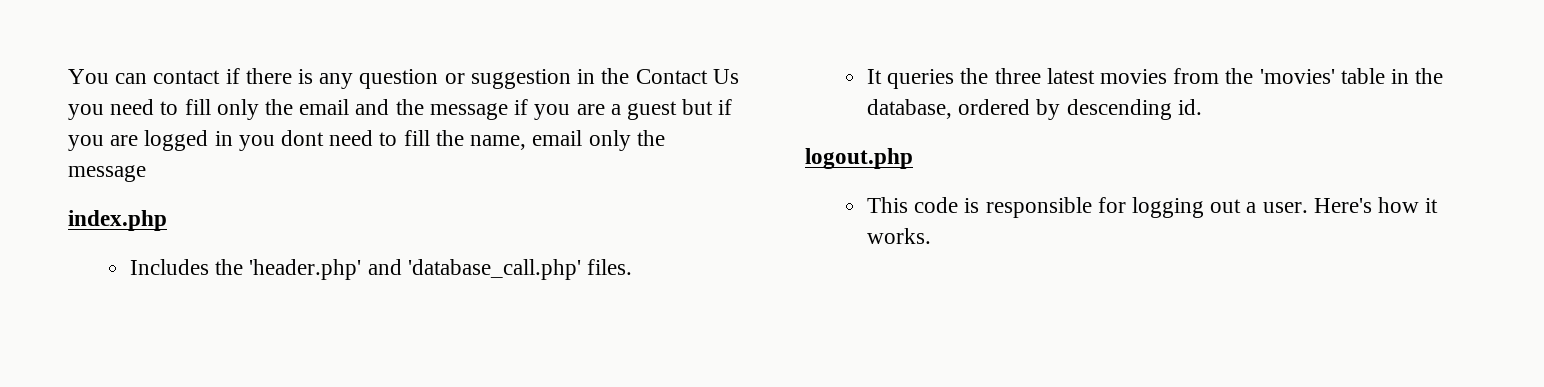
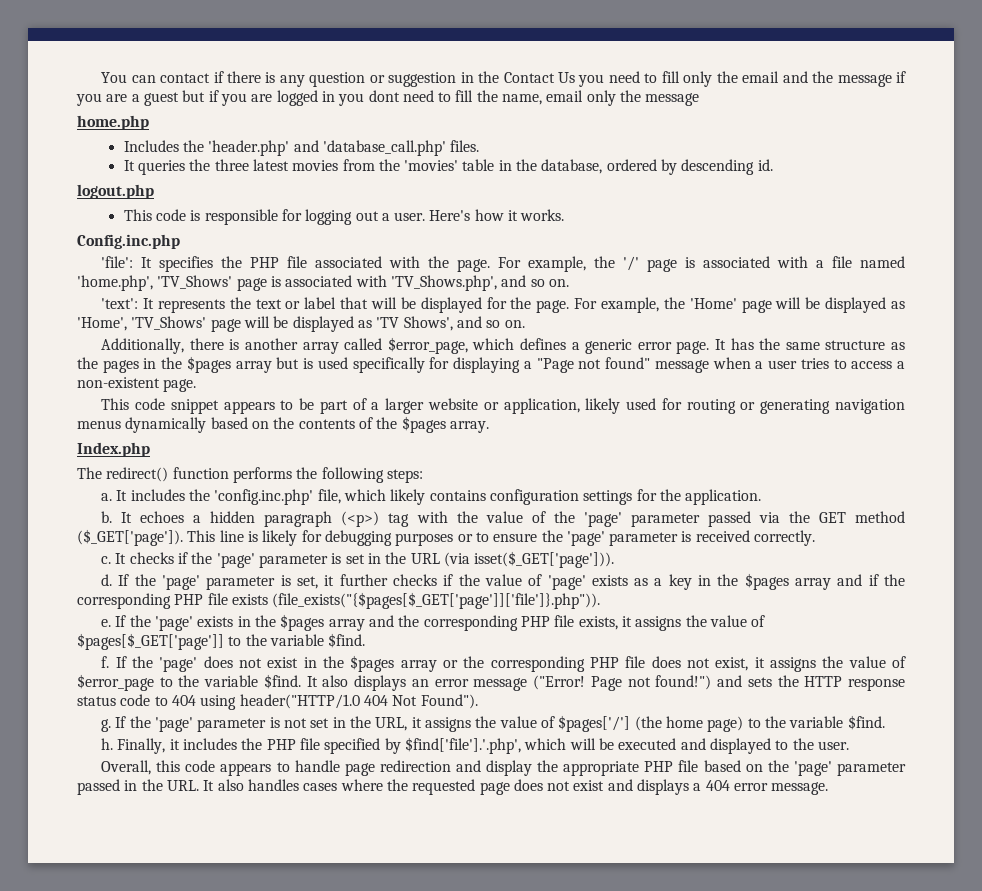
- index.php
+ home.php
+ Config.inc.php
+ 'file': It specifies the PHP file associated with the page. For example, the '/' page is associated with a file named 'home.php', 'TV_Shows' page is associated with 'TV_Shows.php', and so on.
+ 'text': It represents the text or label that will be displayed for the page. For example, the 'Home' page will be displayed as 'Home', 'TV_Shows' page will be displayed as 'TV Shows', and so on.
+ Additionally, there is another array called $error_page, which defines a generic error page. It has the same structure as the pages in the $pages array but is used specifically for displaying a "Page not found" message when a user tries to access a non-existent page.
+ This code snippet appears to be part of a larger website or application, likely used for routing or generating navigation menus dynamically based on the contents of the $pages array.
+ Index.php
+ The redirect() function performs the following steps:
+ a. It includes the 'config.inc.php' file, which likely contains configuration settings for the application.
+ b. It echoes a hidden paragraph (<p>) tag with the value of the 'page' parameter passed via the GET method ($_GET['page']). This line is likely for debugging purposes or to ensure the 'page' parameter is received correctly.
+ c. It checks if the 'page' parameter is set in the URL (via isset($_GET['page'])).
+ d. If the 'page' parameter is set, it further checks if the value of 'page' exists as a key in the $pages array and if the corresponding PHP file exists (file_exists("{$pages[$_GET['page']]['file']}.php")).
+ e. If the 'page' exists in the $pages array and the corresponding PHP file exists, it assigns the value of $pages[$_GET['page']] to the variable $find.
+ f. If the 'page' does not exist in the $pages array or the corresponding PHP file does not exist, it assigns the value of $error_page to the variable $find. It also displays an error message ("Error! Page not found!") and sets the HTTP response status code to 404 using header("HTTP/1.0 404 Not Found").
+ g. If the 'page' parameter is not set in the URL, it assigns the value of $pages['/'] (the home page) to the variable $find.
+ h. Finally, it includes the PHP file specified by $find['file'].'.php', which will be executed and displayed to the user.
+ Overall, this code appears to handle page redirection and display the appropriate PHP file based on the 'page' parameter passed in the URL. It also handles cases where the requested page does not exist and displays a 404 error message.

